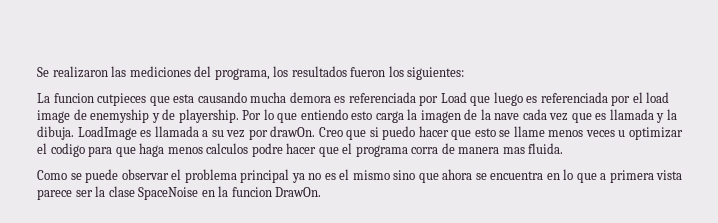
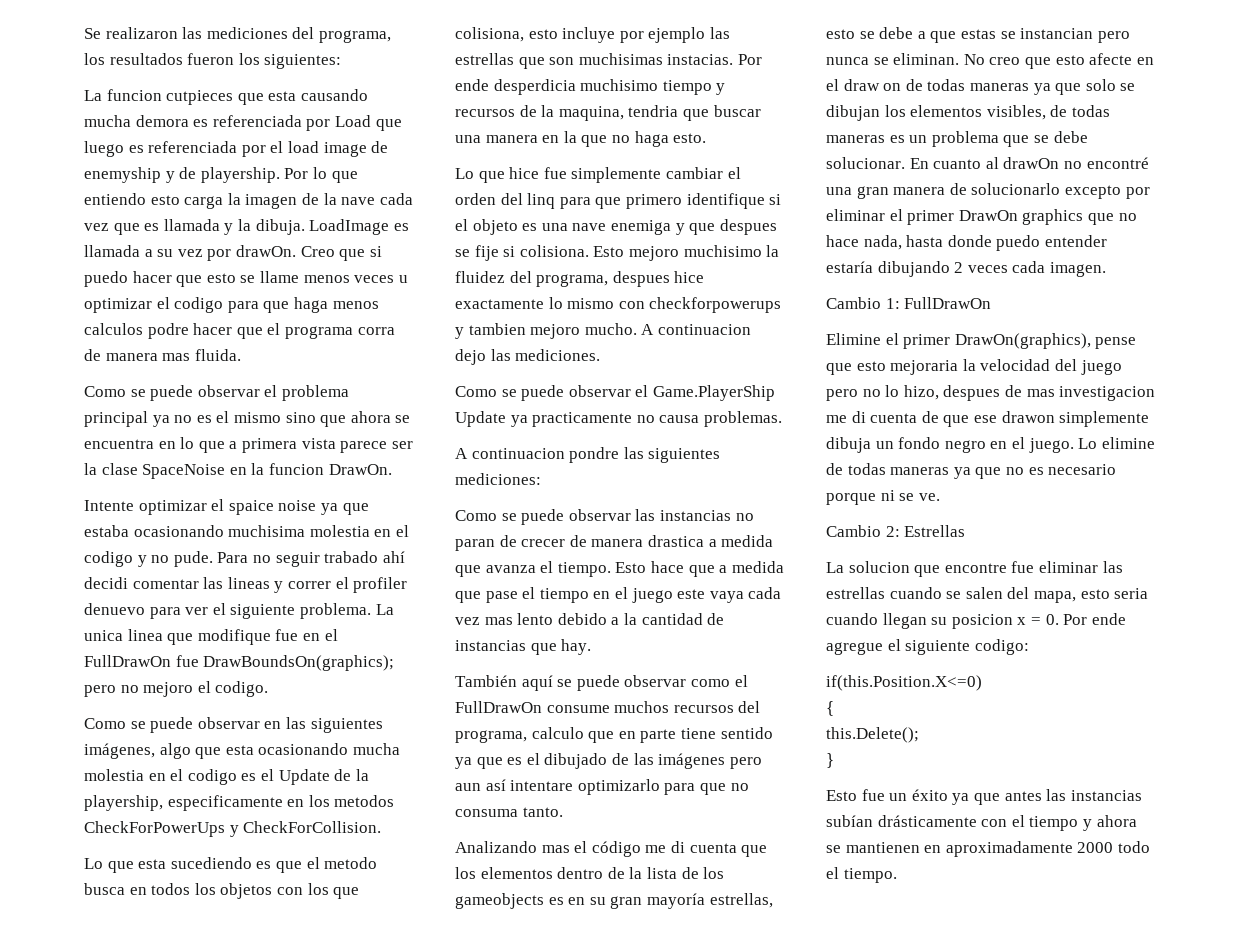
+ Intente optimizar el spaice noise ya que estaba ocasionando muchisima molestia en el codigo y no pude. Para no seguir trabado ahí decidi comentar las lineas y correr el profiler denuevo para ver el siguiente problema. La unica linea que modifique fue en el FullDrawOn fue DrawBoundsOn(graphics); pero no mejoro el codigo.
+ Como se puede observar en las siguientes imágenes, algo que esta ocasionando mucha molestia en el codigo es el Update de la playership, especificamente en los metodos CheckForPowerUps y CheckForCollision.
+ Lo que esta sucediendo es que el metodo busca en todos los objetos con los que colisiona, esto incluye por ejemplo las estrellas que son muchisimas instacias. Por ende desperdicia muchisimo tiempo y recursos de la maquina, tendria que buscar una manera en la que no haga esto.
+ Lo que hice fue simplemente cambiar el orden del linq para que primero identifique si el objeto es una nave enemiga y que despues se fije si colisiona. Esto mejoro muchisimo la fluidez del programa, despues hice exactamente lo mismo con checkforpowerups y tambien mejoro mucho. A continuacion dejo las mediciones.
+ Como se puede observar el Game.PlayerShip Update ya practicamente no causa problemas.
+ A continuacion pondre las siguientes mediciones:
+ Como se puede observar las instancias no paran de crecer de manera drastica a medida que avanza el tiempo. Esto hace que a medida que pase el tiempo en el juego este vaya cada vez mas lento debido a la cantidad de instancias que hay.
+ También aquí se puede observar como el FullDrawOn consume muchos recursos del programa, calculo que en parte tiene sentido ya que es el dibujado de las imágenes pero aun así intentare optimizarlo para que no consuma tanto.
+ Analizando mas el código me di cuenta que los elementos dentro de la lista de los gameobjects es en su gran mayoría estrellas, esto se debe a que estas se instancian pero nunca se eliminan. No creo que esto afecte en el draw on de todas maneras ya que solo se dibujan los elementos visibles, de todas maneras es un problema que se debe solucionar. En cuanto al drawOn no encontré una gran manera de solucionarlo excepto por eliminar el primer DrawOn graphics que no hace nada, hasta donde puedo entender estaría dibujando 2 veces cada imagen.
+ Cambio 1: FullDrawOn
+ Elimine el primer DrawOn(graphics), pense que esto mejoraria la velocidad del juego pero no lo hizo, despues de mas investigacion me di cuenta de que ese drawon simplemente dibuja un fondo negro en el juego. Lo elimine de todas maneras ya que no es necesario porque ni se ve.
+ Cambio 2: Estrellas
+ La solucion que encontre fue eliminar las estrellas cuando se salen del mapa, esto seria cuando llegan su posicion x = 0. Por ende agregue el siguiente codigo:
+ if(this.Position.X<=0)
+ {
+ this.Delete();
+ }
+ Esto fue un éxito ya que antes las instancias subían drásticamente con el tiempo y ahora se mantienen en aproximadamente 2000 todo el tiempo.

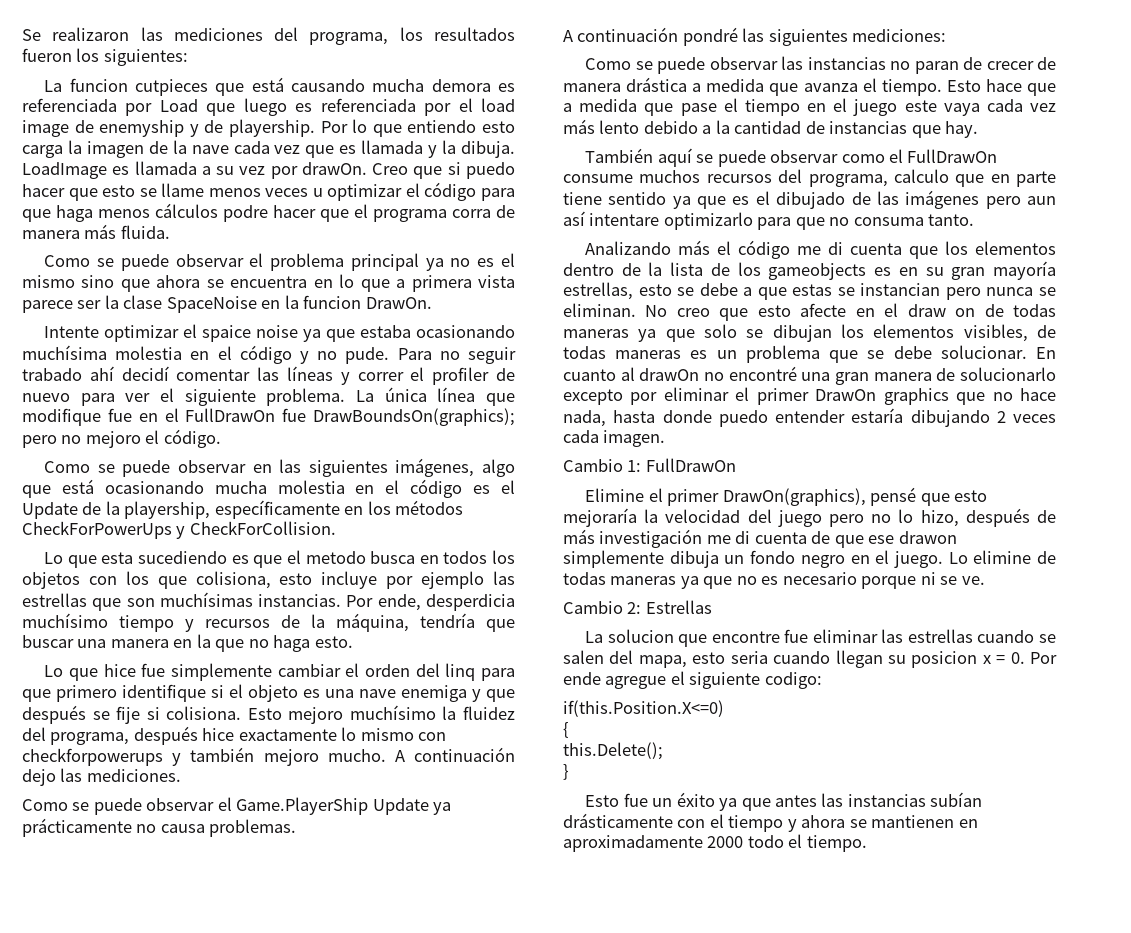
- La funcion cutpieces que esta causando mucha demora es referenciada por Load que luego es referenciada por el load image de enemyship y de playership.
+ La funcion cutpieces que está causando mucha demora es referenciada por Load que luego es referenciada por el load image de enemyship y de playership.
- Creo que si puedo hacer que esto se llame menos veces u optimizar el codigo para que haga menos calculos podre hacer que el programa corra de manera mas fluida.
+ Creo que si puedo hacer que esto se llame menos veces u optimizar el código para que haga menos cálculos podre hacer que el programa corra de manera más fluida.
- Intente optimizar el spaice noise ya que estaba ocasionando muchisima molestia en el codigo y no pude.
+ Intente optimizar el spaice noise ya que estaba ocasionando muchísima molestia en el código y no pude.
- Para no seguir trabado ahí decidi comentar las lineas y correr el profiler denuevo para ver el siguiente problema.
+ Para no seguir trabado ahí decidí comentar las líneas y correr el profiler de nuevo para ver el siguiente problema.
- La unica linea que modifique fue en el FullDrawOn fue DrawBoundsOn(graphics); pero no mejoro el codigo.
+ La única línea que modifique fue en el FullDrawOn fue DrawBoundsOn(graphics); pero no mejoro el código.
- Como se puede observar en las siguientes imágenes, algo que esta ocasionando mucha molestia en el codigo es el Update de la playership, especificamente en los metodos CheckForPowerUps y CheckForCollision.
+ Como se puede observar en las siguientes imágenes, algo que está ocasionando mucha molestia en el código es el Update de la playership, específicamente en los métodos CheckForPowerUps y CheckForCollision.
- Lo que esta sucediendo es que el metodo busca en todos los objetos con los que colisiona, esto incluye por ejemplo las estrellas que son muchisimas instacias. Por ende desperdicia muchisimo tiempo y recursos de la maquina, tendria que buscar una manera en la que no haga esto.
+ Lo que esta sucediendo es que el metodo busca en todos los objetos con los que colisiona, esto incluye por ejemplo las estrellas que son muchísimas instancias. Por ende, desperdicia muchísimo tiempo y recursos de la máquina, tendría que buscar una manera en la que no haga esto.
- Lo que hice fue simplemente cambiar el orden del linq para que primero identifique si el objeto es una nave enemiga y que despues se fije si colisiona.
+ Lo que hice fue simplemente cambiar el orden del linq para que primero identifique si el objeto es una nave enemiga y que después se fije si colisiona.
- Esto mejoro muchisimo la fluidez del programa, despues hice exactamente lo mismo con checkforpowerups y tambien mejoro mucho.
+ Esto mejoro muchísimo la fluidez del programa, después hice exactamente lo mismo con checkforpowerups y también mejoro mucho.
- A continuacion dejo las mediciones.
+ A continuación dejo las mediciones.
- Como se puede observar el Game.PlayerShip Update ya practicamente no causa problemas.
+ Como se puede observar el Game.PlayerShip Update ya prácticamente no causa problemas.
- A continuacion pondre las siguientes mediciones:
+ A continuación pondré las siguientes mediciones:
- Como se puede observar las instancias no paran de crecer de manera drastica a medida que avanza el tiempo.
+ Como se puede observar las instancias no paran de crecer de manera drástica a medida que avanza el tiempo.
- Esto hace que a medida que pase el tiempo en el juego este vaya cada vez mas lento debido a la cantidad de instancias que hay.
+ Esto hace que a medida que pase el tiempo en el juego este vaya cada vez más lento debido a la cantidad de instancias que hay.
- Analizando mas el código me di cuenta que los elementos dentro de la lista de los gameobjects es en su gran mayoría estrellas, esto se debe a que estas se instancian pero nunca se eliminan.
+ Analizando más el código me di cuenta que los elementos dentro de la lista de los gameobjects es en su gran mayoría estrellas, esto se debe a que estas se instancian pero nunca se eliminan.
- Elimine el primer DrawOn(graphics), pense que esto mejoraria la velocidad del juego pero no lo hizo, despues de mas investigacion me di cuenta de que ese drawon simplemente dibuja un fondo negro en el juego.
+ Elimine el primer DrawOn(graphics), pensé que esto mejoraría la velocidad del juego pero no lo hizo, después de más investigación me di cuenta de que ese drawon simplemente dibuja un fondo negro en el juego.

